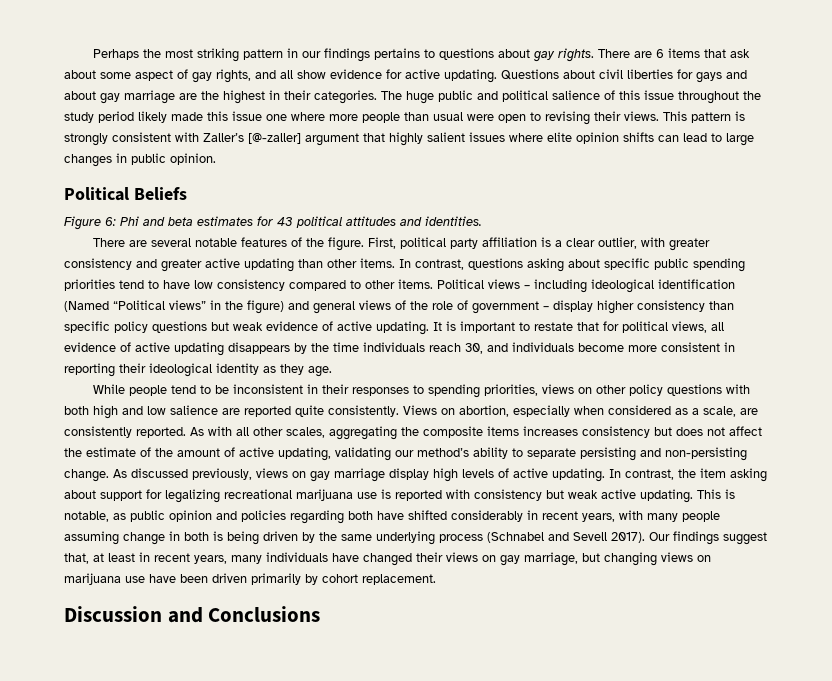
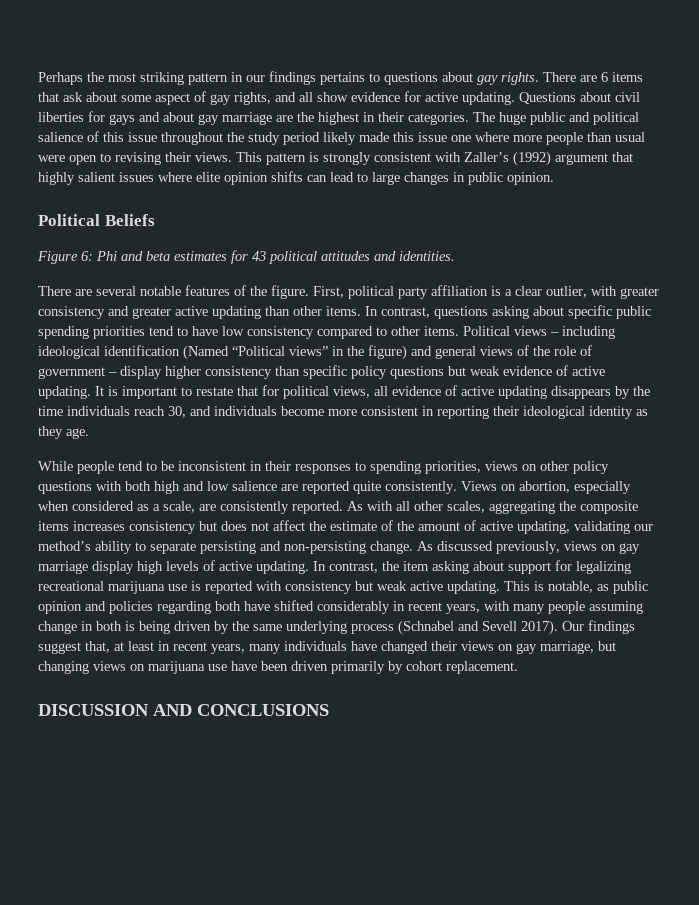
- This pattern is strongly consistent with Zaller’s [@-zaller] argument that highly salient issues where elite opinion shifts can lead to large changes in public opinion.
+ This pattern is strongly consistent with Zaller’s (1992) argument that highly salient issues where elite opinion shifts can lead to large changes in public opinion.
- Discussion and Conclusions
+ DISCUSSION AND CONCLUSIONS

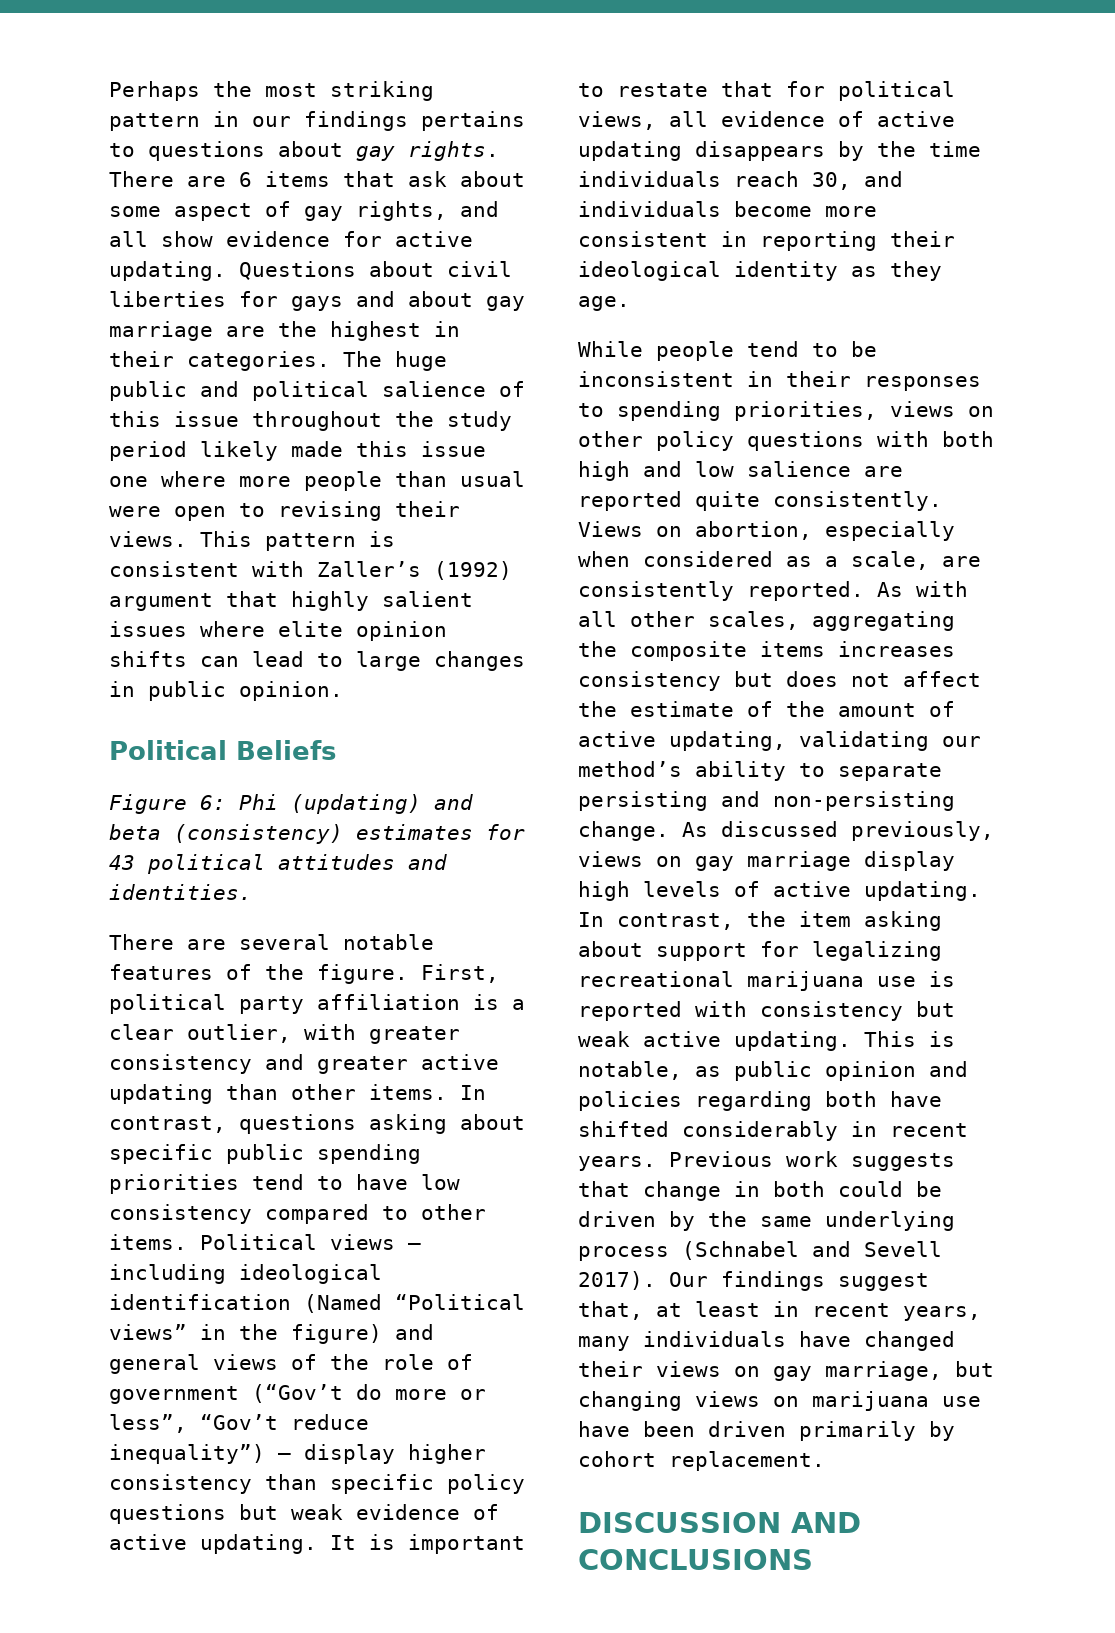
- This pattern is strongly consistent with Zaller’s (1992) argument that highly salient issues where elite opinion shifts can lead to large changes in public opinion.
+ This pattern is consistent with Zaller’s (1992) argument that highly salient issues where elite opinion shifts can lead to large changes in public opinion.
- Figure 6: Phi and beta estimates for 43 political attitudes and identities.
+ Figure 6: Phi (updating) and beta (consistency) estimates for 43 political attitudes and identities.
- Political views – including ideological identification (Named “Political views” in the figure) and general views of the role of government – display higher consistency than specific policy questions but weak evidence of active updating.
+ Political views – including ideological identification (Named “Political views” in the figure) and general views of the role of government (“Gov’t do more or less”, “Gov’t reduce inequality”) – display higher consistency than specific policy questions but weak evidence of active updating.
- This is notable, as public opinion and policies regarding both have shifted considerably in recent years, with many people assuming change in both is being driven by the same underlying process (Schnabel and Sevell 2017).
+ This is notable, as public opinion and policies regarding both have shifted considerably in recent years. Previous work suggests that change in both could be driven by the same underlying process (Schnabel and Sevell 2017).

